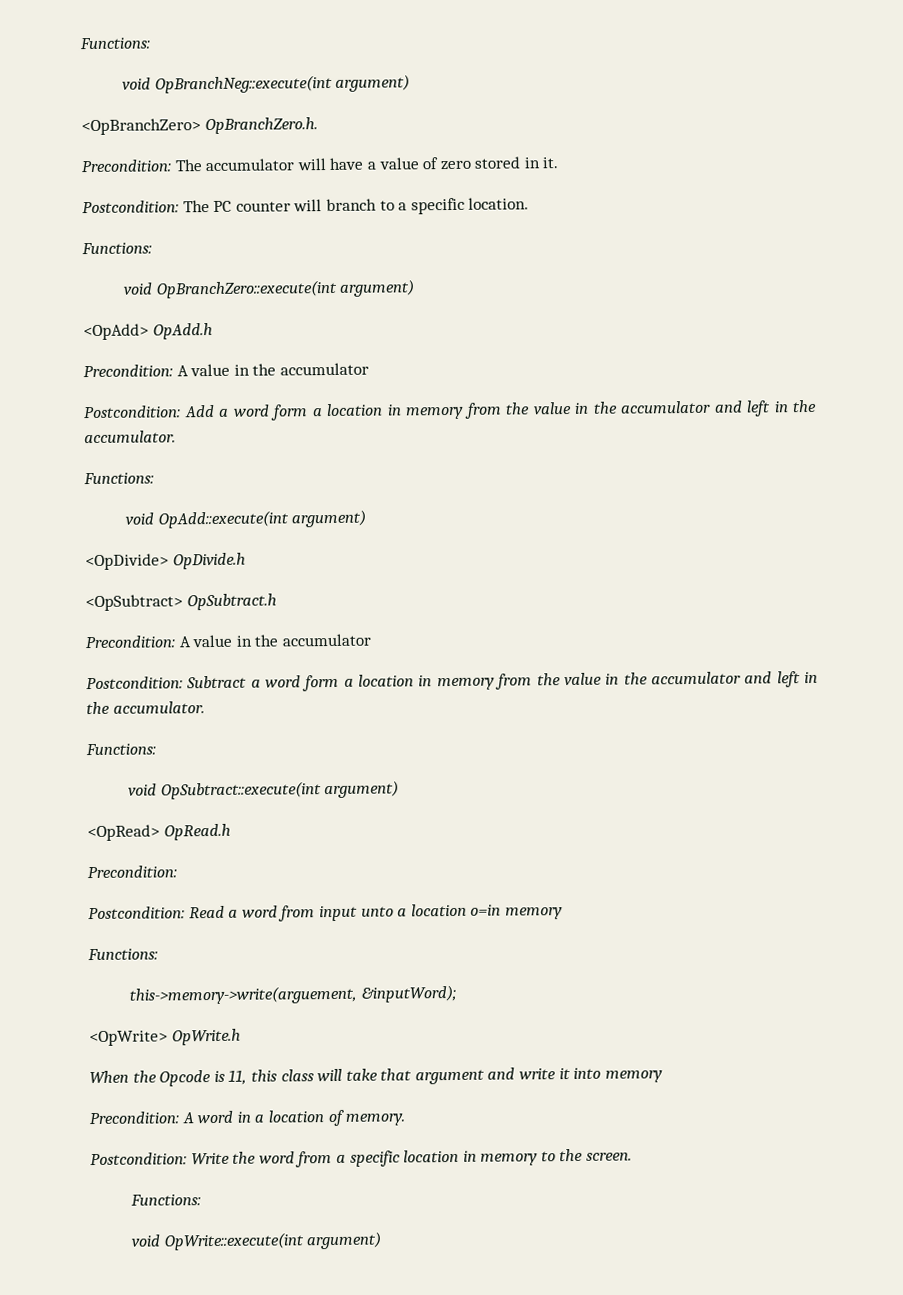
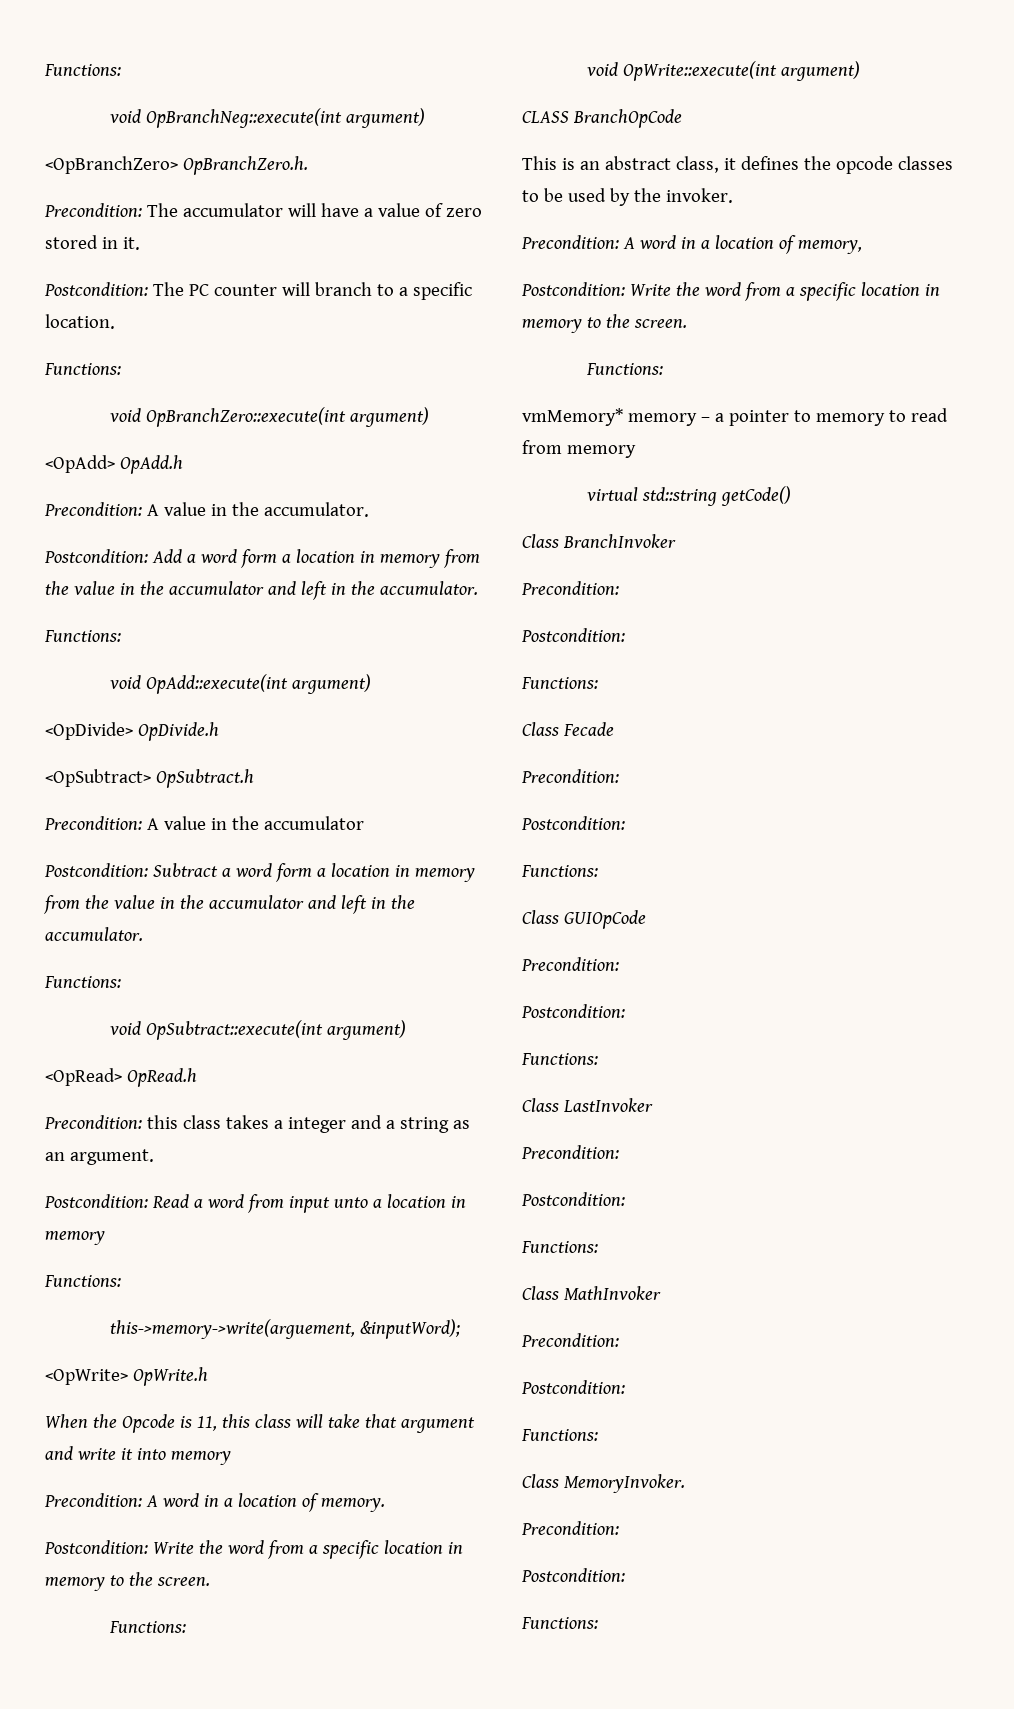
  <OpAdd> OpAdd.h
- Precondition: A value in the accumulator
+ Precondition: A value in the accumulator.
  <OpRead> OpRead.h
- Precondition:
+ Precondition: this class takes a integer and a string as an argument.
- Postcondition: Read a word from input unto a location o=in memory
+ Postcondition: Read a word from input unto a location in memory
+ CLASS BranchOpCode
+ This is an abstract class, it defines the opcode classes to be used by the invoker.
+ Precondition: A word in a location of memory,
+ Postcondition: Write the word from a specific location in memory to the screen.
+ Functions:
+ vmMemory* memory – a pointer to memory to read from memory
+ virtual std::string getCode()
+ Class BranchInvoker
+ Precondition:
+ Postcondition:
+ Functions:
+ Class Fecade
+ Precondition:
+ Postcondition:
+ Functions:
+ Class GUIOpCode
+ Precondition:
+ Postcondition:
+ Functions:
+ Class LastInvoker
+ Precondition:
+ Postcondition:
+ Functions:
+ Class MathInvoker
+ Precondition:
+ Postcondition:
+ Functions:
+ Class MemoryInvoker.
+ Precondition:
+ Postcondition:
+ Functions:

